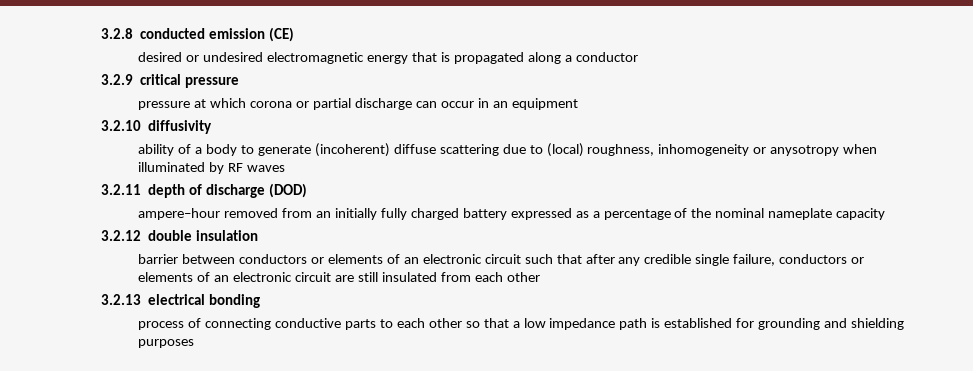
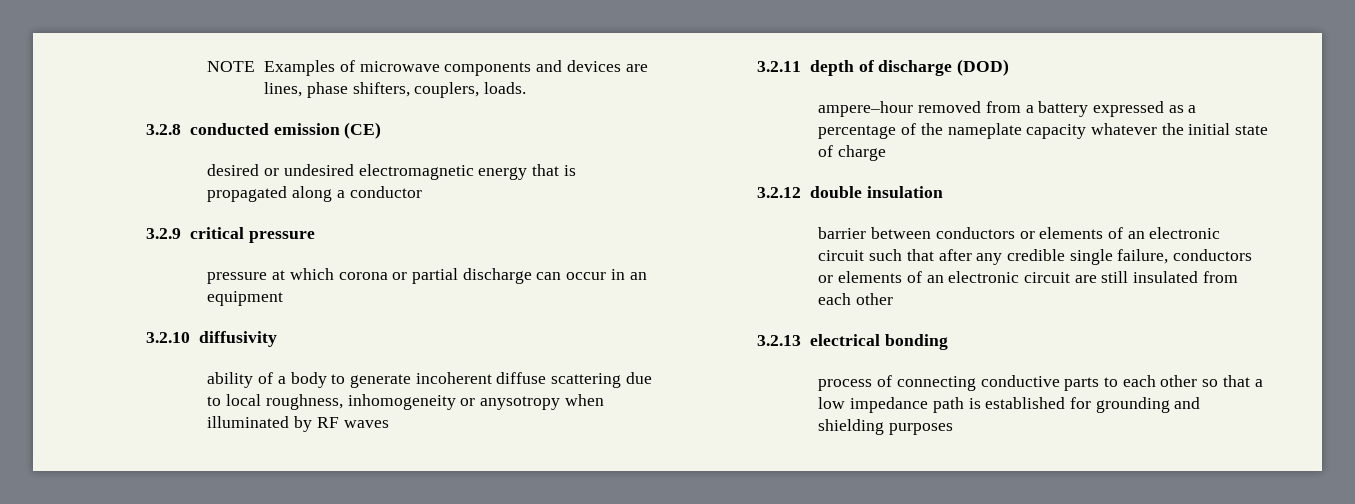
+ NOTE Examples of microwave components and devices are lines, phase shifters, couplers, loads.
- ability of a body to generate (incoherent) diffuse scattering due to (local) roughness, inhomogeneity or anysotropy when illuminated by RF waves
+ ability of a body to generate incoherent diffuse scattering due to local roughness, inhomogeneity or anysotropy when illuminated by RF waves
- ampere–hour removed from an initially fully charged battery expressed as a percentage of the nominal nameplate capacity
+ ampere–hour removed from a battery expressed as a percentage of the nameplate capacity whatever the initial state of charge

